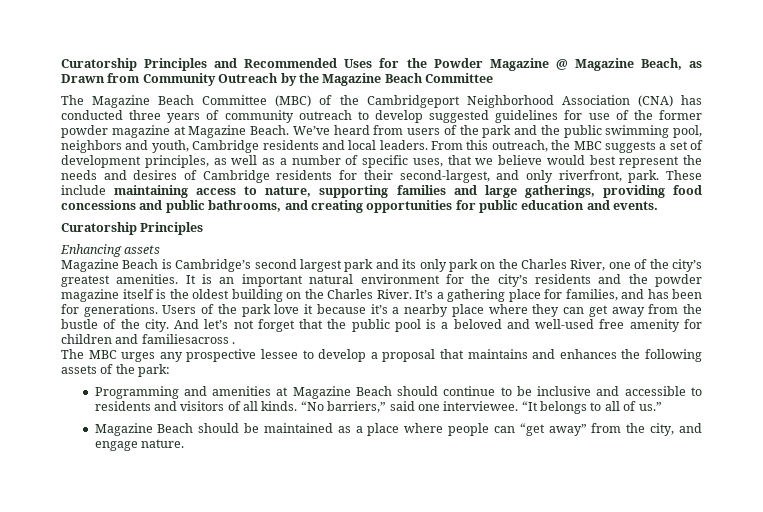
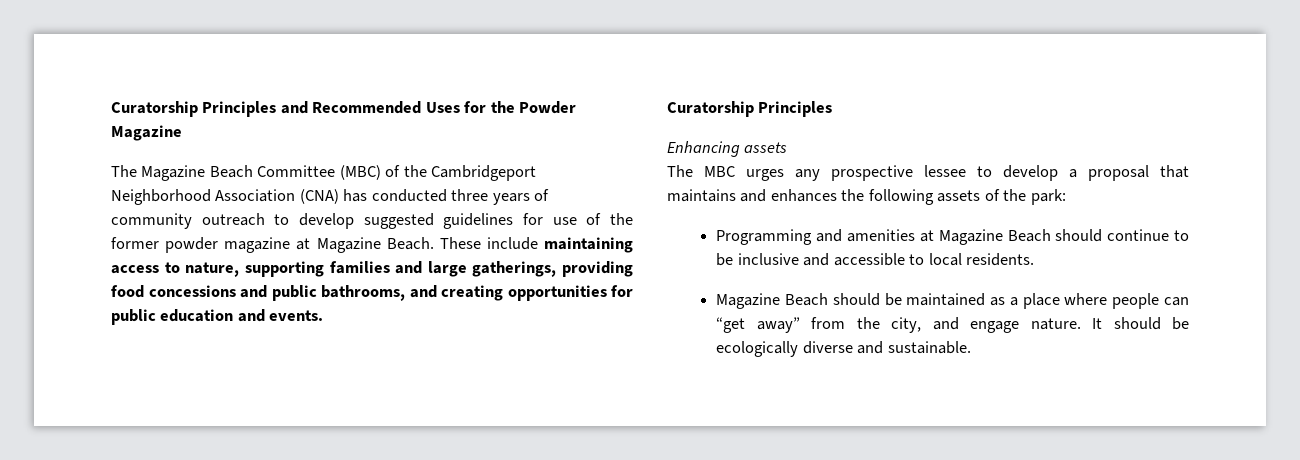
- Curatorship Principles and Recommended Uses for the Powder Magazine @ Magazine Beach, as Drawn from Community Outreach by the Magazine Beach Committee
+ Curatorship Principles and Recommended Uses for the Powder Magazine
- We’ve heard from users of the park and the public swimming pool, neighbors and youth, Cambridge residents and local leaders. From this outreach, the MBC suggests a set of development principles, as well as a number of specific uses, that we believe would best represent the needs and desires of Cambridge residents for their second-largest, and only riverfront, park.
- Magazine Beach is Cambridge’s second largest park and its only park on the Charles River, one of the city’s greatest amenities. It is an important natural environment for the city’s residents and the powder magazine itself is the oldest building on the Charles River. It’s a gathering place for families, and has been for generations. Users of the park love it because it’s a nearby place where they can get away from the bustle of the city. And let’s not forget that the public pool is a beloved and well-used free amenity for children and familiesacross .
- Programming and amenities at Magazine Beach should continue to be inclusive and accessible to residents and visitors of all kinds. “No barriers,” said one interviewee. “It belongs to all of us.”
+ Programming and amenities at Magazine Beach should continue to be inclusive and accessible to local residents.
+ It should be ecologically diverse and sustainable.

